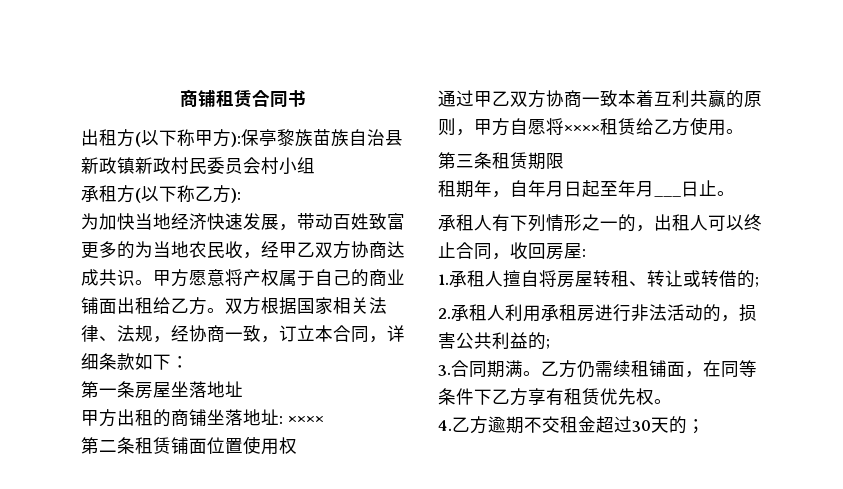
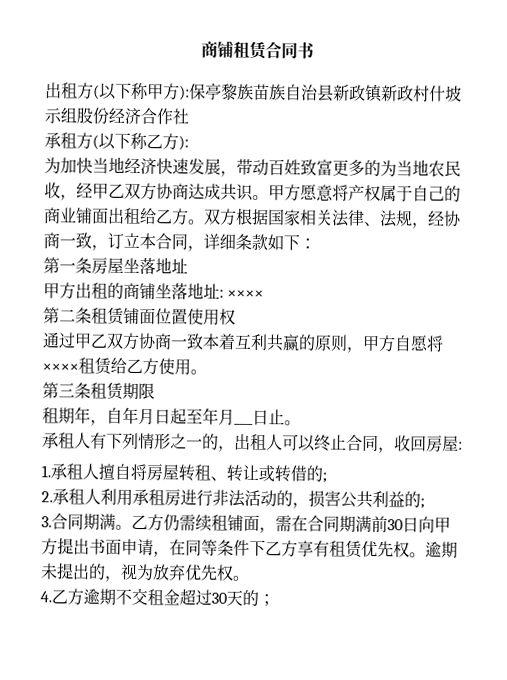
- 出租方(以下称甲方):保亭黎族苗族自治县新政镇新政村民委员会村小组
+ 出租方(以下称甲方):保亭黎族苗族自治县新政镇新政村什坡示组股份经济合作社
- 乙方仍需续租铺面，在同等条件下乙方享有租赁优先权。
+ 乙方仍需续租铺面，需在合同期满前30日向甲方提出书面申请，在同等条件下乙方享有租赁优先权。逾期未提出的，视为放弃优先权。

